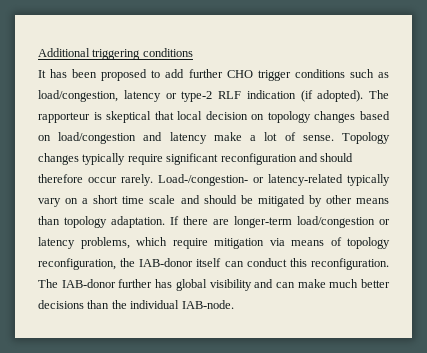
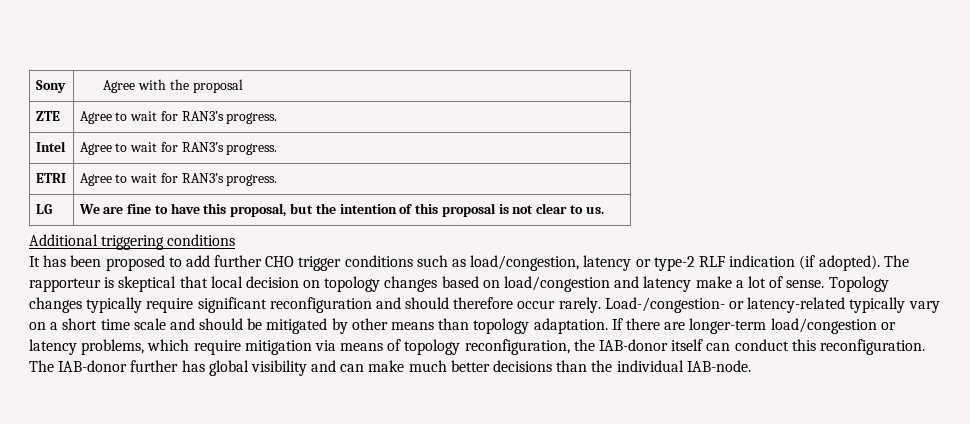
+ Sony | Agree with the proposal
+ ZTE | Agree to wait for RAN3’s progress.
+ Intel | Agree to wait for RAN3’s progress.
+ ETRI | Agree to wait for RAN3’s progress.
+ LG | We are fine to have this proposal, but the intention of this proposal is not clear to us.

